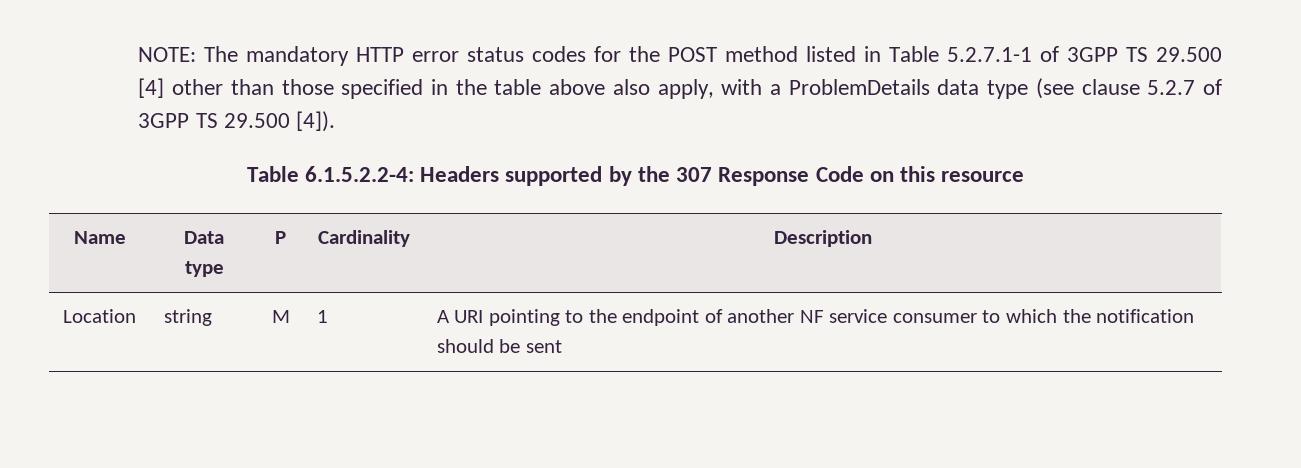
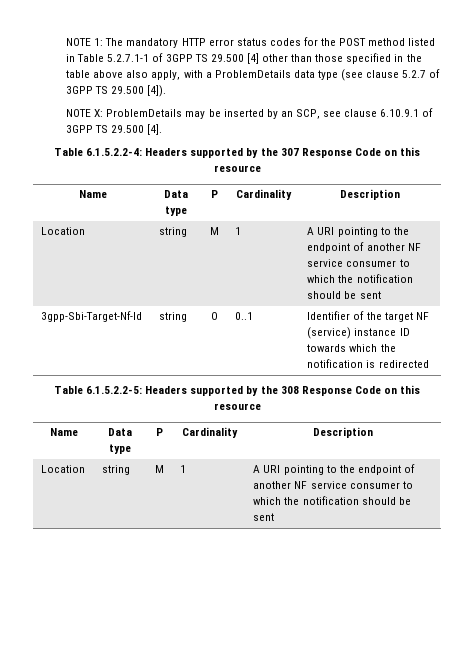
- NOTE: The mandatory HTTP error status codes for the POST method listed in Table 5.2.7.1-1 of 3GPP TS 29.500 [4] other than those specified in the table above also apply, with a ProblemDetails data type (see clause 5.2.7 of 3GPP TS 29.500 [4]).
+ NOTE 1: The mandatory HTTP error status codes for the POST method listed in Table 5.2.7.1-1 of 3GPP TS 29.500 [4] other than those specified in the table above also apply, with a ProblemDetails data type (see clause 5.2.7 of 3GPP TS 29.500 [4]).
+ NOTE X: ProblemDetails may be inserted by an SCP, see clause 6.10.9.1 of 3GPP TS 29.500 [4].
+ 3gpp-Sbi-Target-Nf-Id | string | O | 0..1 | Identifier of the target NF (service) instance ID towards which the notification is redirected
+ Table 6.1.5.2.2-5: Headers supported by the 308 Response Code on this resource
+ Name | Data type | P | Cardinality | Description
+ Location | string | M | 1 | A URI pointing to the endpoint of another NF service consumer to which the notification should be sent

